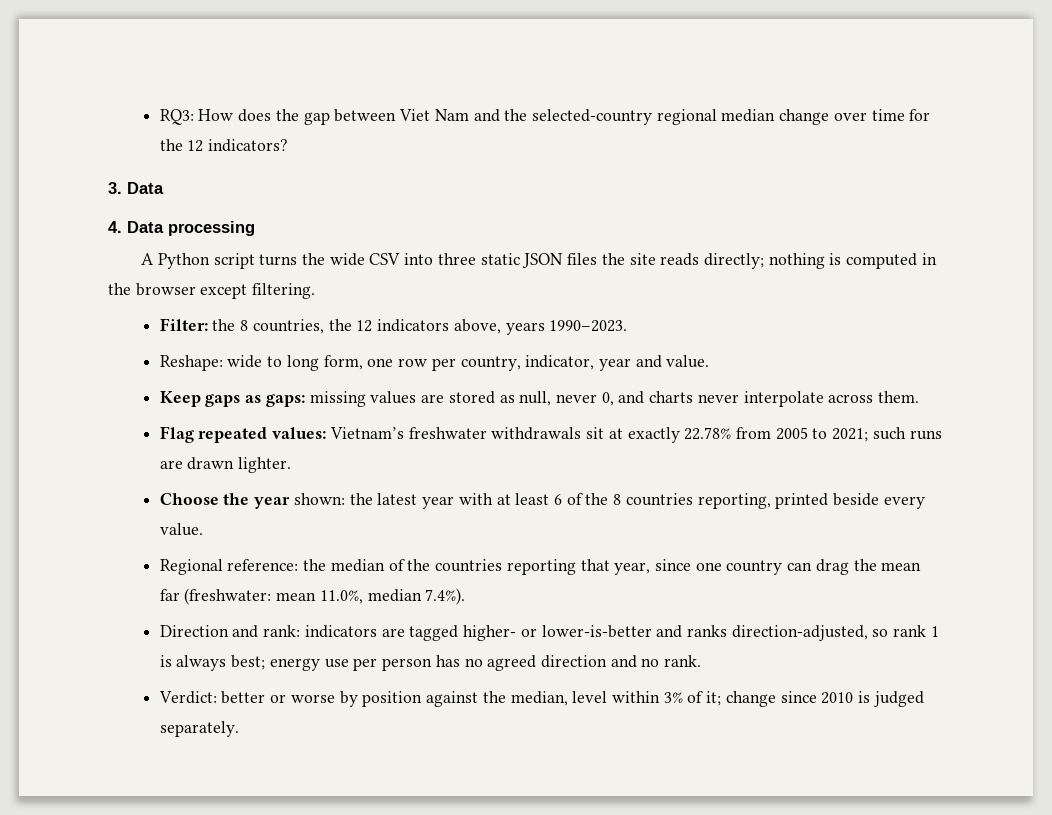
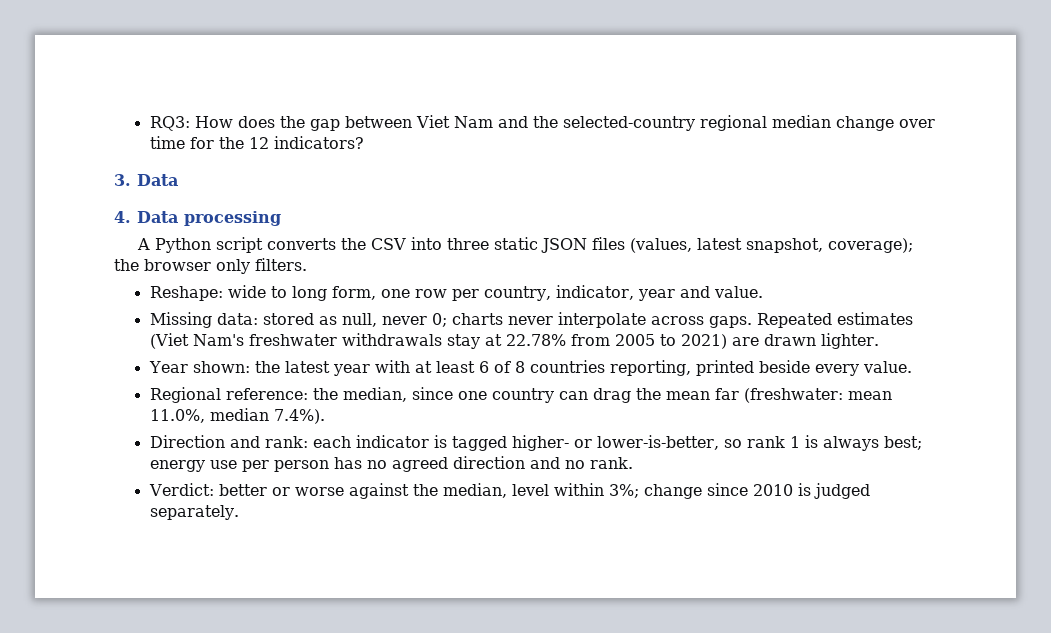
- A Python script turns the wide CSV into three static JSON files the site reads directly; nothing is computed in the browser except filtering.
- Filter: the 8 countries, the 12 indicators above, years 1990–2023.
+ A Python script converts the CSV into three static JSON files (values, latest snapshot, coverage); the browser only filters.
- Keep gaps as gaps: missing values are stored as null, never 0, and charts never interpolate across them.
- Flag repeated values: Vietnam’s freshwater withdrawals sit at exactly 22.78% from 2005 to 2021; such runs are drawn lighter.
+ Missing data: stored as null, never 0; charts never interpolate across gaps. Repeated estimates (Viet Nam's freshwater withdrawals stay at 22.78% from 2005 to 2021) are drawn lighter.
- Choose the year shown: the latest year with at least 6 of the 8 countries reporting, printed beside every value.
+ Year shown: the latest year with at least 6 of 8 countries reporting, printed beside every value.
- Regional reference: the median of the countries reporting that year, since one country can drag the mean far (freshwater: mean 11.0%, median 7.4%).
+ Regional reference: the median, since one country can drag the mean far (freshwater: mean 11.0%, median 7.4%).
- Direction and rank: indicators are tagged higher- or lower-is-better and ranks direction-adjusted, so rank 1 is always best; energy use per person has no agreed direction and no rank.
+ Direction and rank: each indicator is tagged higher- or lower-is-better, so rank 1 is always best; energy use per person has no agreed direction and no rank.
- Verdict: better or worse by position against the median, level within 3% of it; change since 2010 is judged separately.
+ Verdict: better or worse against the median, level within 3%; change since 2010 is judged separately.

